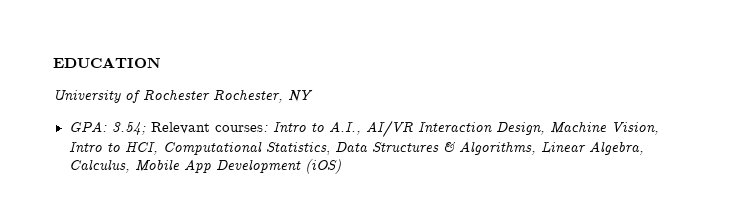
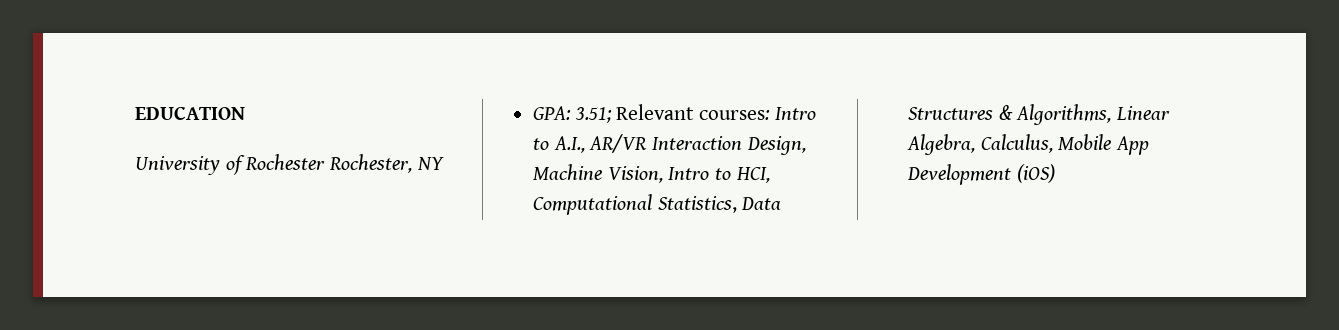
- GPA: 3.54; Relevant courses: Intro to A.I., AI/VR Interaction Design, Machine Vision, Intro to HCI, Computational Statistics, Data Structures & Algorithms, Linear Algebra, Calculus, Mobile App Development (iOS)
+ GPA: 3.51; Relevant courses: Intro to A.I., AR/VR Interaction Design, Machine Vision, Intro to HCI, Computational Statistics, Data Structures & Algorithms, Linear Algebra, Calculus, Mobile App Development (iOS)

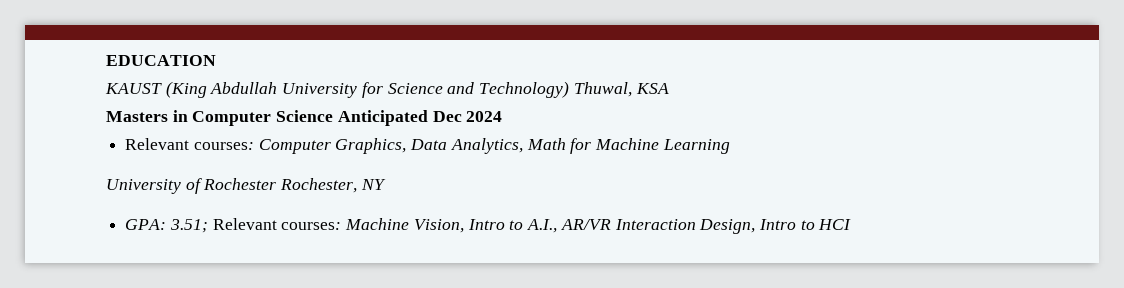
+ KAUST (King Abdullah University for Science and Technology) Thuwal, KSA
+ Masters in Computer Science Anticipated Dec 2024
+ Relevant courses: Computer Graphics, Data Analytics, Math for Machine Learning
- GPA: 3.51; Relevant courses: Intro to A.I., AR/VR Interaction Design, Machine Vision, Intro to HCI, Computational Statistics, Data Structures & Algorithms, Linear Algebra, Calculus, Mobile App Development (iOS)
+ GPA: 3.51; Relevant courses: Machine Vision, Intro to A.I., AR/VR Interaction Design, Intro to HCI

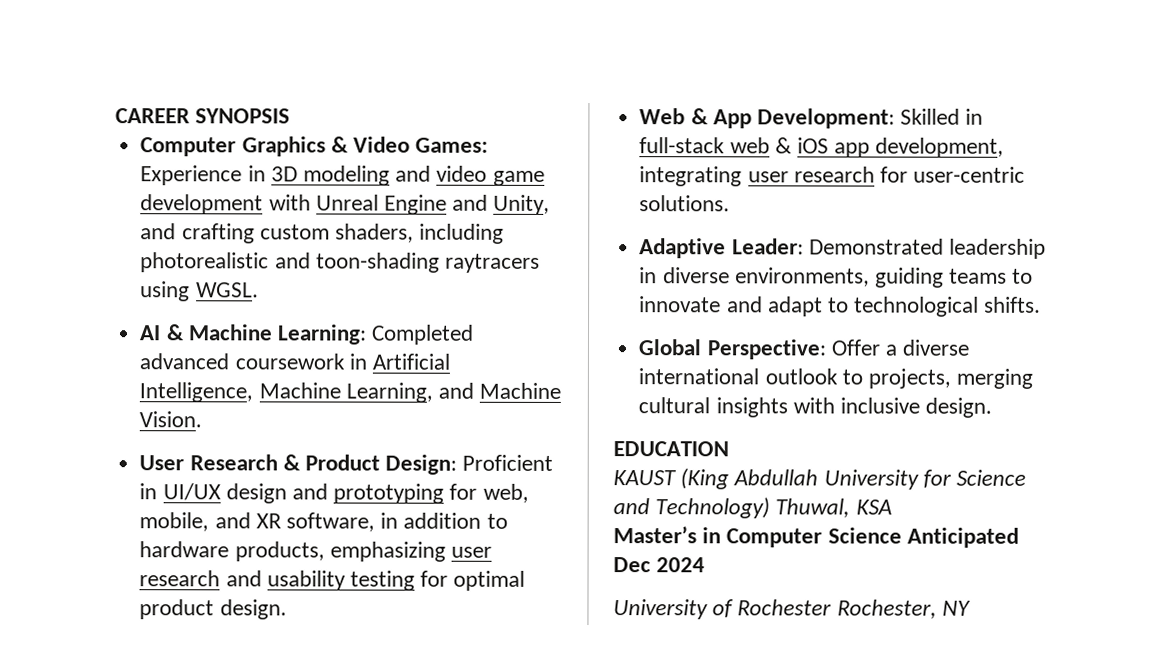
+ CAREER SYNOPSIS
+ Computer Graphics & Video Games: Experience in 3D modeling and video game development with Unreal Engine and Unity, and crafting custom shaders, including photorealistic and toon-shading raytracers using WGSL.
+ AI & Machine Learning: Completed advanced coursework in Artificial Intelligence, Machine Learning, and Machine Vision.
+ User Research & Product Design: Proficient in UI/UX design and prototyping for web, mobile, and XR software, in addition to hardware products, emphasizing user research and usability testing for optimal product design.
+ Web & App Development: Skilled in full-stack web & iOS app development, integrating user research for user-centric solutions.
+ Adaptive Leader: Demonstrated leadership in diverse environments, guiding teams to innovate and adapt to technological shifts.
+ Global Perspective: Offer a diverse international outlook to projects, merging cultural insights with inclusive design.
- Masters in Computer Science Anticipated Dec 2024
+ Master’s in Computer Science Anticipated Dec 2024
- Relevant courses: Computer Graphics, Data Analytics, Math for Machine Learning
- GPA: 3.51; Relevant courses: Machine Vision, Intro to A.I., AR/VR Interaction Design, Intro to HCI

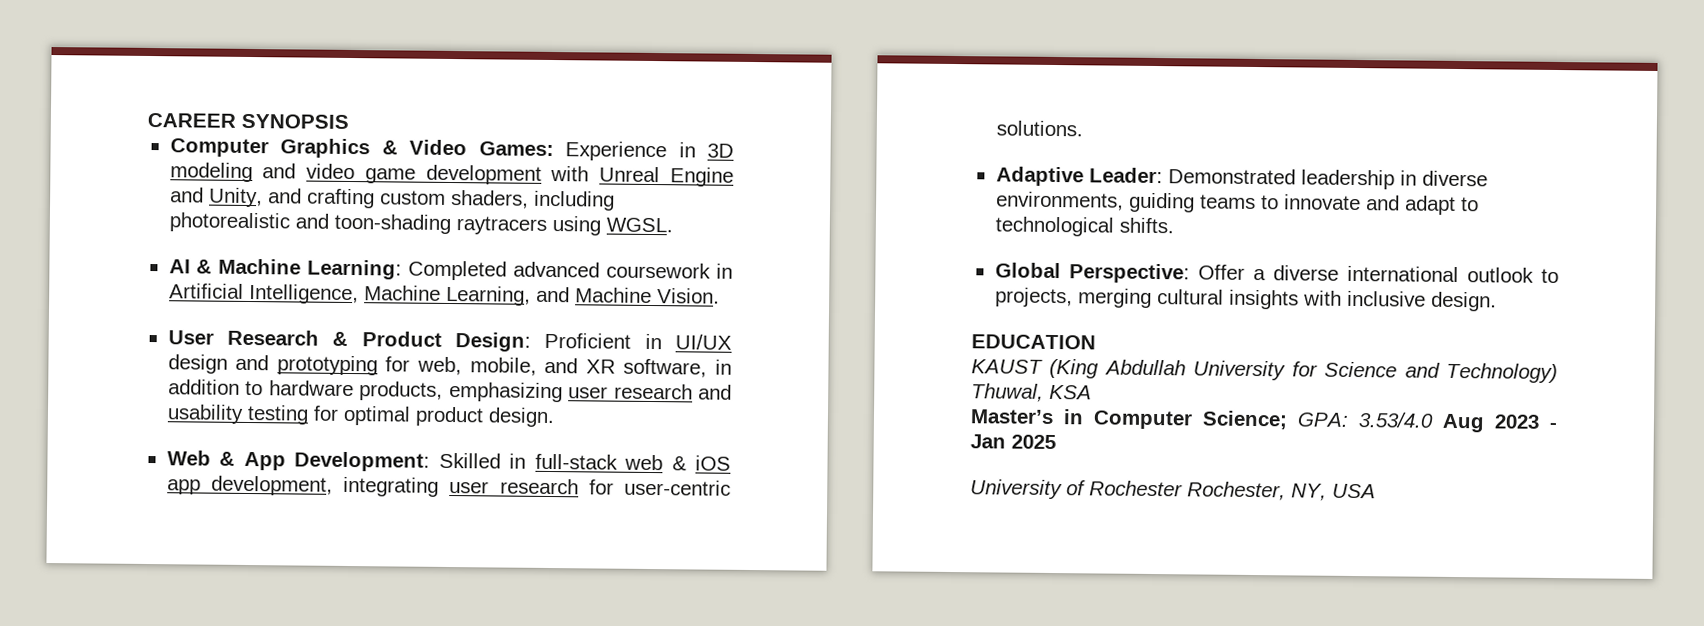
- Master’s in Computer Science Anticipated Dec 2024
+ Master’s in Computer Science; GPA: 3.53/4.0 Aug 2023 - Jan 2025
- University of Rochester Rochester, NY
+ University of Rochester Rochester, NY, USA

